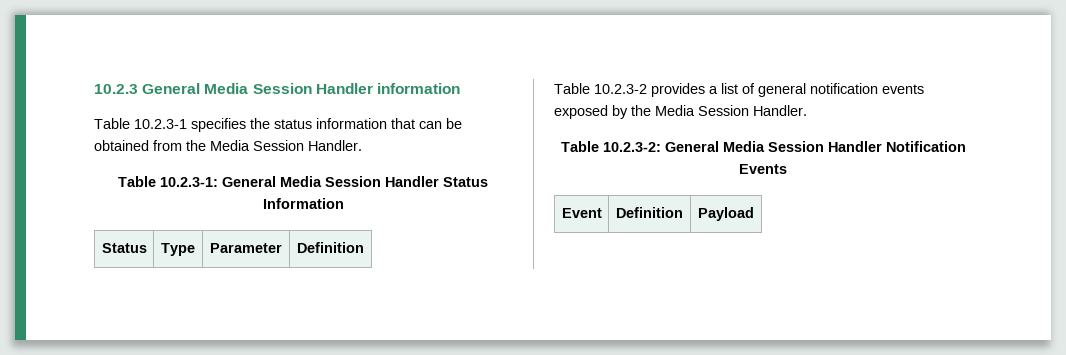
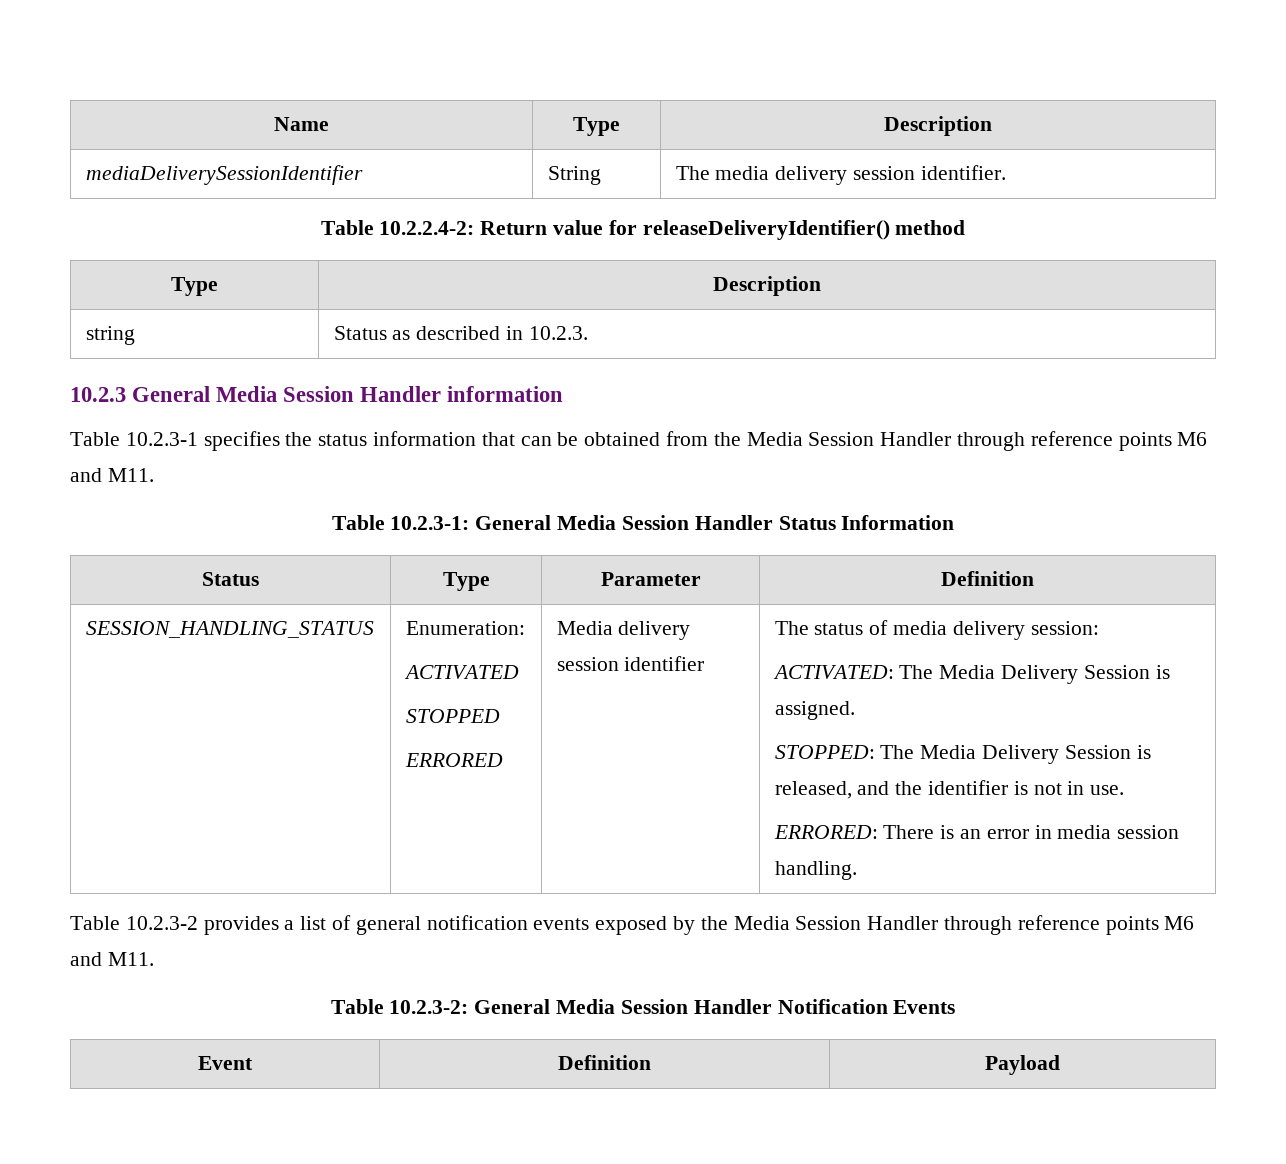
+ Name | Type | Description
+ mediaDeliverySessionIdentifier | String | The media delivery session identifier.
+ Table 10.2.2.4-2: Return value for releaseDeliveryIdentifier() method
+ Type | Description
+ string | Status as described in 10.2.3.
- Table 10.2.3-1 specifies the status information that can be obtained from the Media Session Handler.
+ Table 10.2.3-1 specifies the status information that can be obtained from the Media Session Handler through reference points M6 and M11.
+ SESSION_HANDLING_STATUS | Enumeration:
+ ACTIVATED
+ STOPPED
+ ERRORED | Media delivery session identifier | The status of media delivery session:
+ ACTIVATED: The Media Delivery Session is assigned.
+ STOPPED: The Media Delivery Session is released, and the identifier is not in use.
+ ERRORED: There is an error in media session handling.
- Table 10.2.3-2 provides a list of general notification events exposed by the Media Session Handler.
+ Table 10.2.3-2 provides a list of general notification events exposed by the Media Session Handler through reference points M6 and M11.

